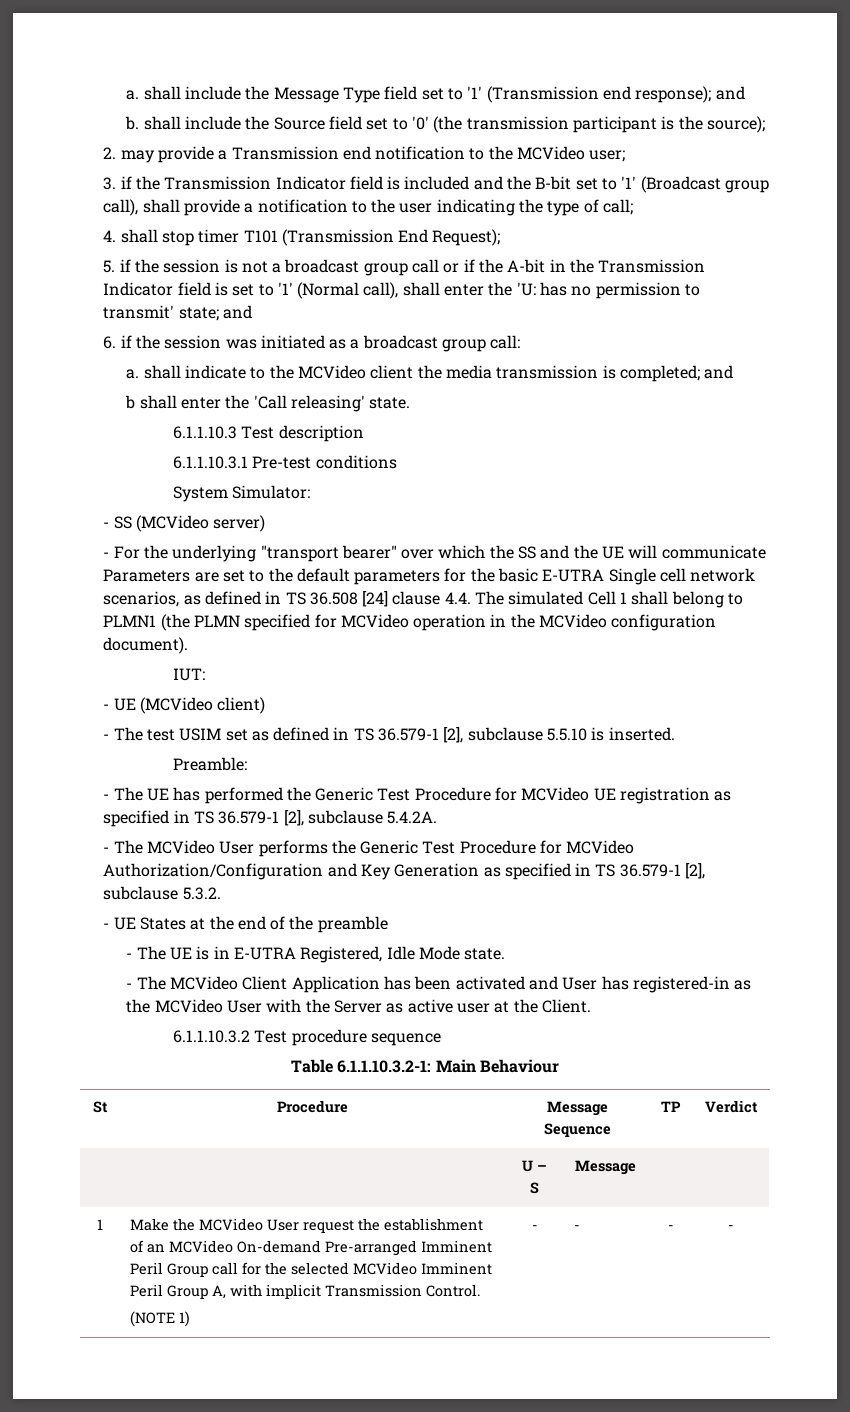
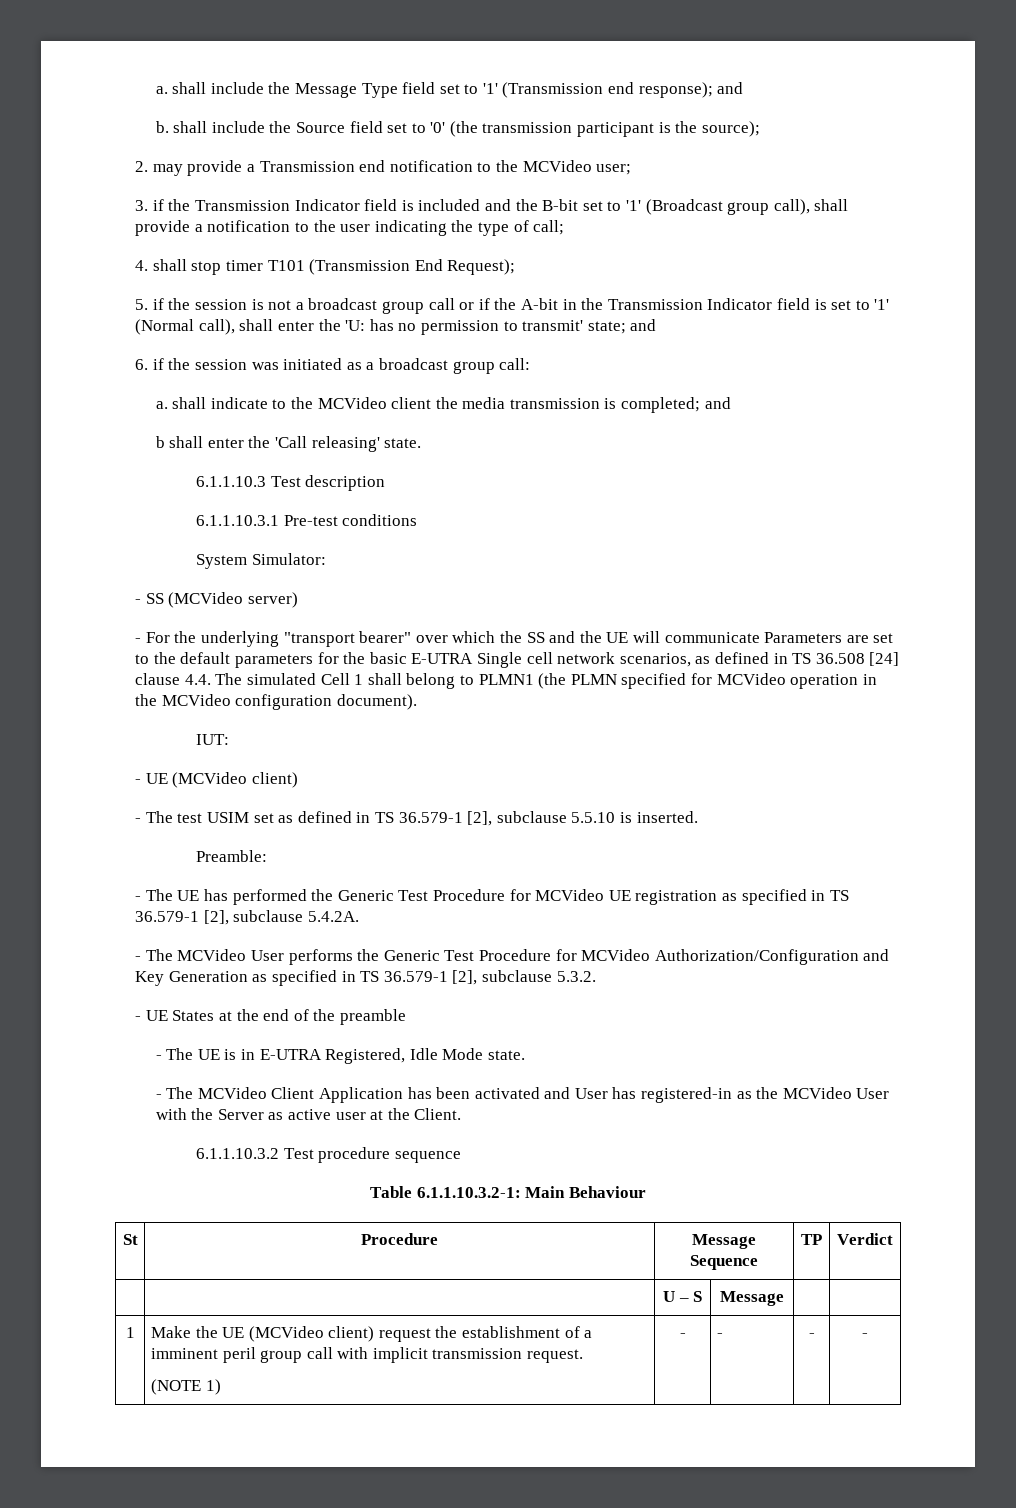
- 1 | Make the MCVideo User request the establishment of an MCVideo On-demand Pre-arranged Imminent Peril Group call for the selected MCVideo Imminent Peril Group A, with implicit Transmission Control.
+ 1 | Make the UE (MCVideo client) request the establishment of a imminent peril group call with implicit transmission request.

